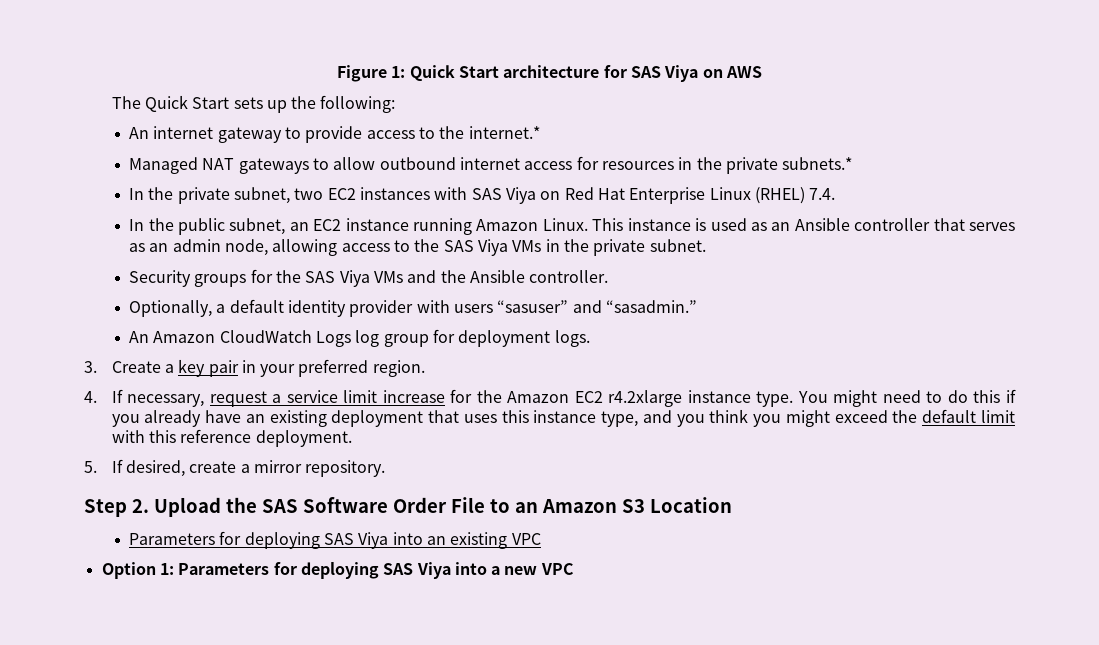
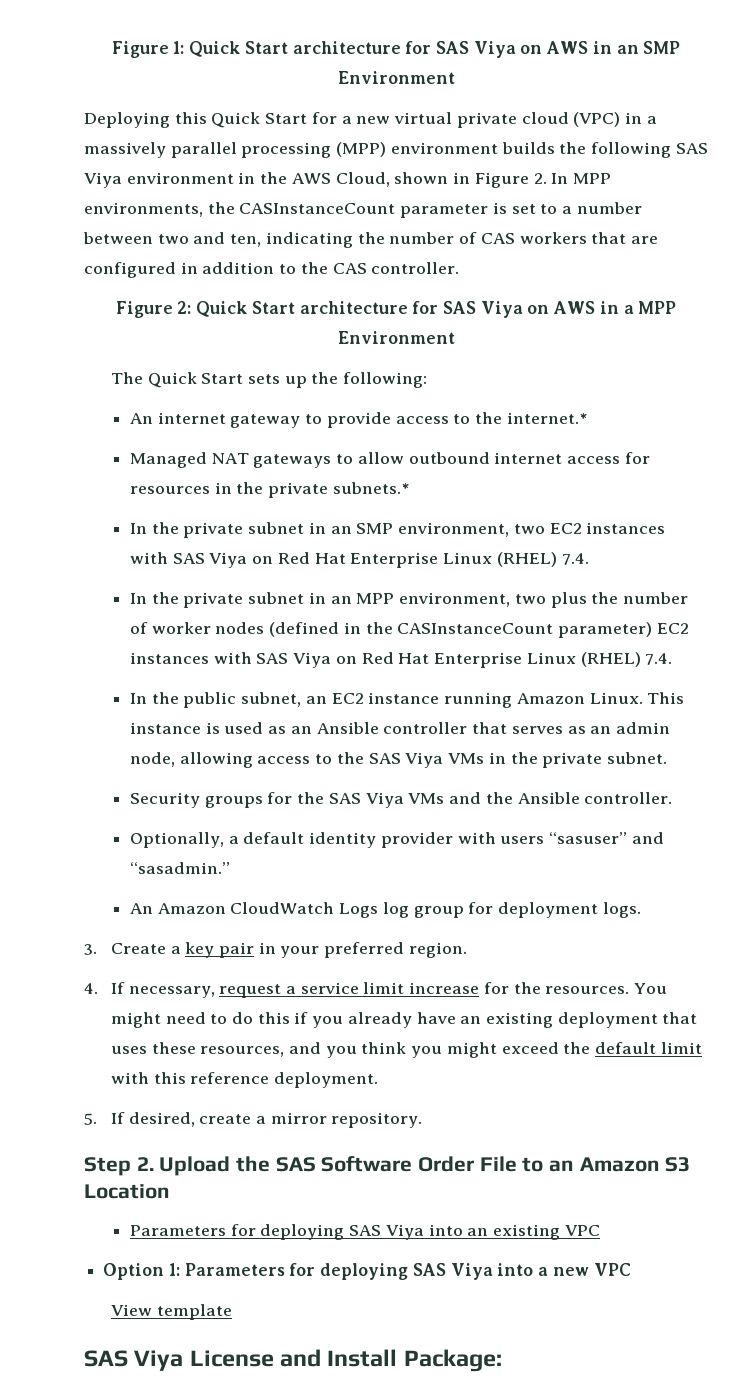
- Figure 1: Quick Start architecture for SAS Viya on AWS
+ Figure 1: Quick Start architecture for SAS Viya on AWS in an SMP Environment
+ Deploying this Quick Start for a new virtual private cloud (VPC) in a massively parallel processing (MPP) environment builds the following SAS Viya environment in the AWS Cloud, shown in Figure 2. In MPP environments, the CASInstanceCount parameter is set to a number between two and ten, indicating the number of CAS workers that are configured in addition to the CAS controller.
+ Figure 2: Quick Start architecture for SAS Viya on AWS in a MPP Environment
- In the private subnet, two EC2 instances with SAS Viya on Red Hat Enterprise Linux (RHEL) 7.4.
+ In the private subnet in an SMP environment, two EC2 instances with SAS Viya on Red Hat Enterprise Linux (RHEL) 7.4.
+ In the private subnet in an MPP environment, two plus the number of worker nodes (defined in the CASInstanceCount parameter) EC2 instances with SAS Viya on Red Hat Enterprise Linux (RHEL) 7.4.
- 4. If necessary, request a service limit increase for the Amazon EC2 r4.2xlarge instance type.
+ 4. If necessary, request a service limit increase for the resources.
- You might need to do this if you already have an existing deployment that uses this instance type, and you think you might exceed the default limit with this reference deployment.
+ You might need to do this if you already have an existing deployment that uses these resources, and you think you might exceed the default limit with this reference deployment.
+ View template
+ SAS Viya License and Install Package:

